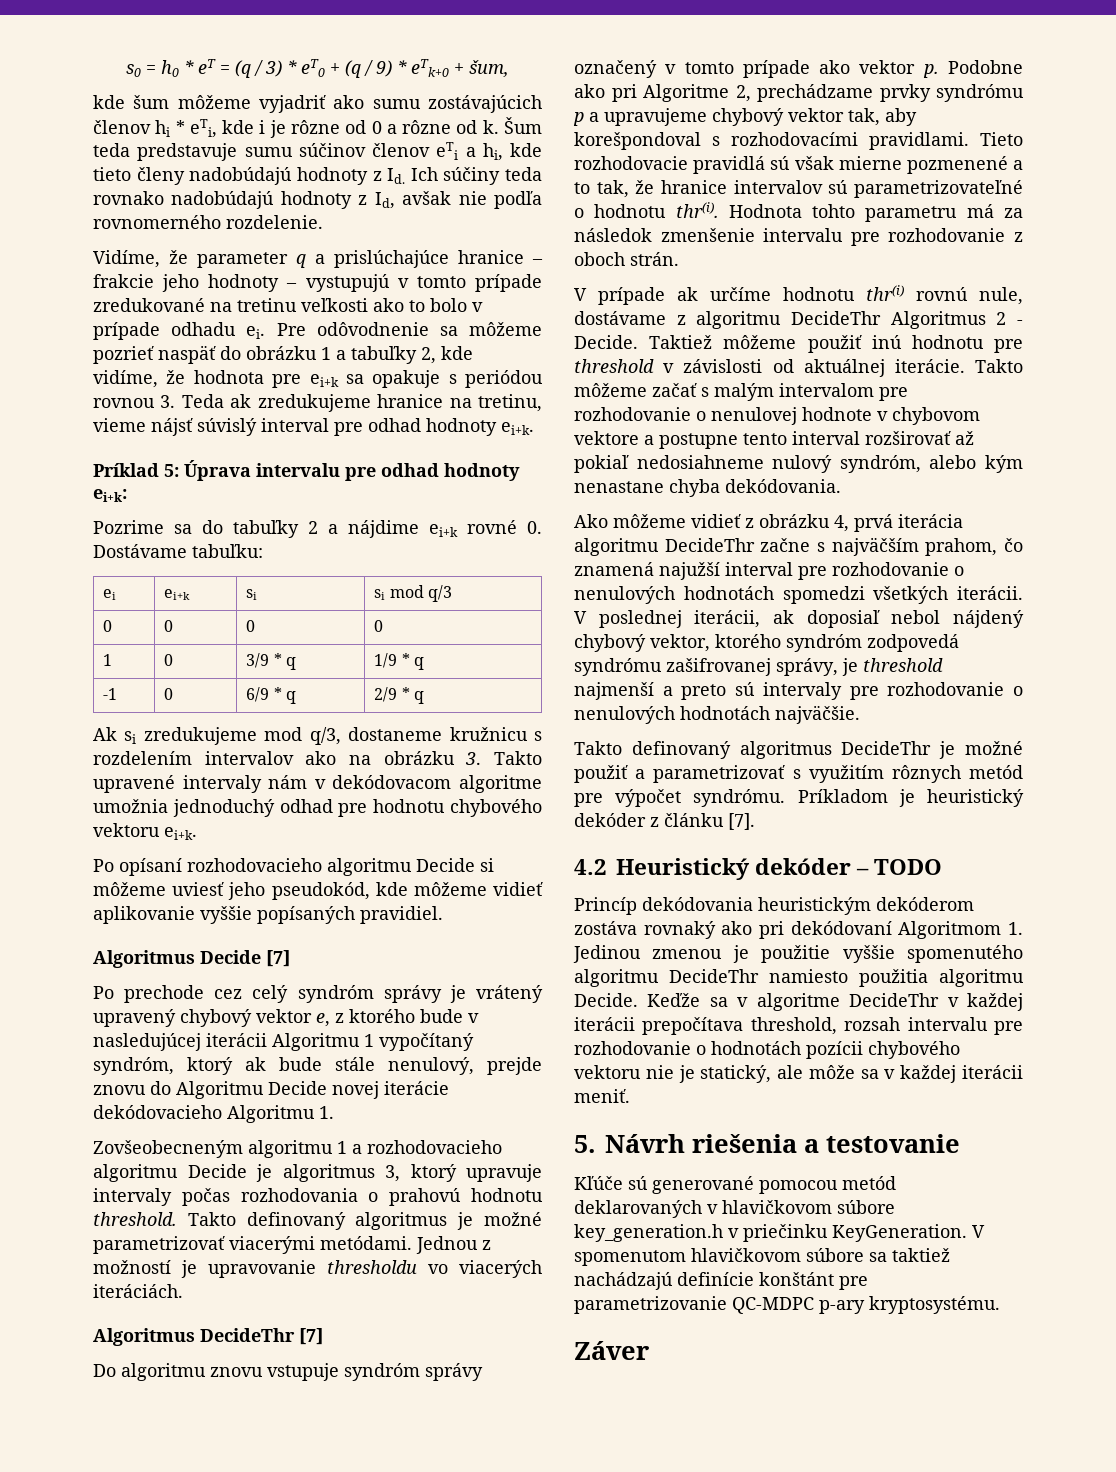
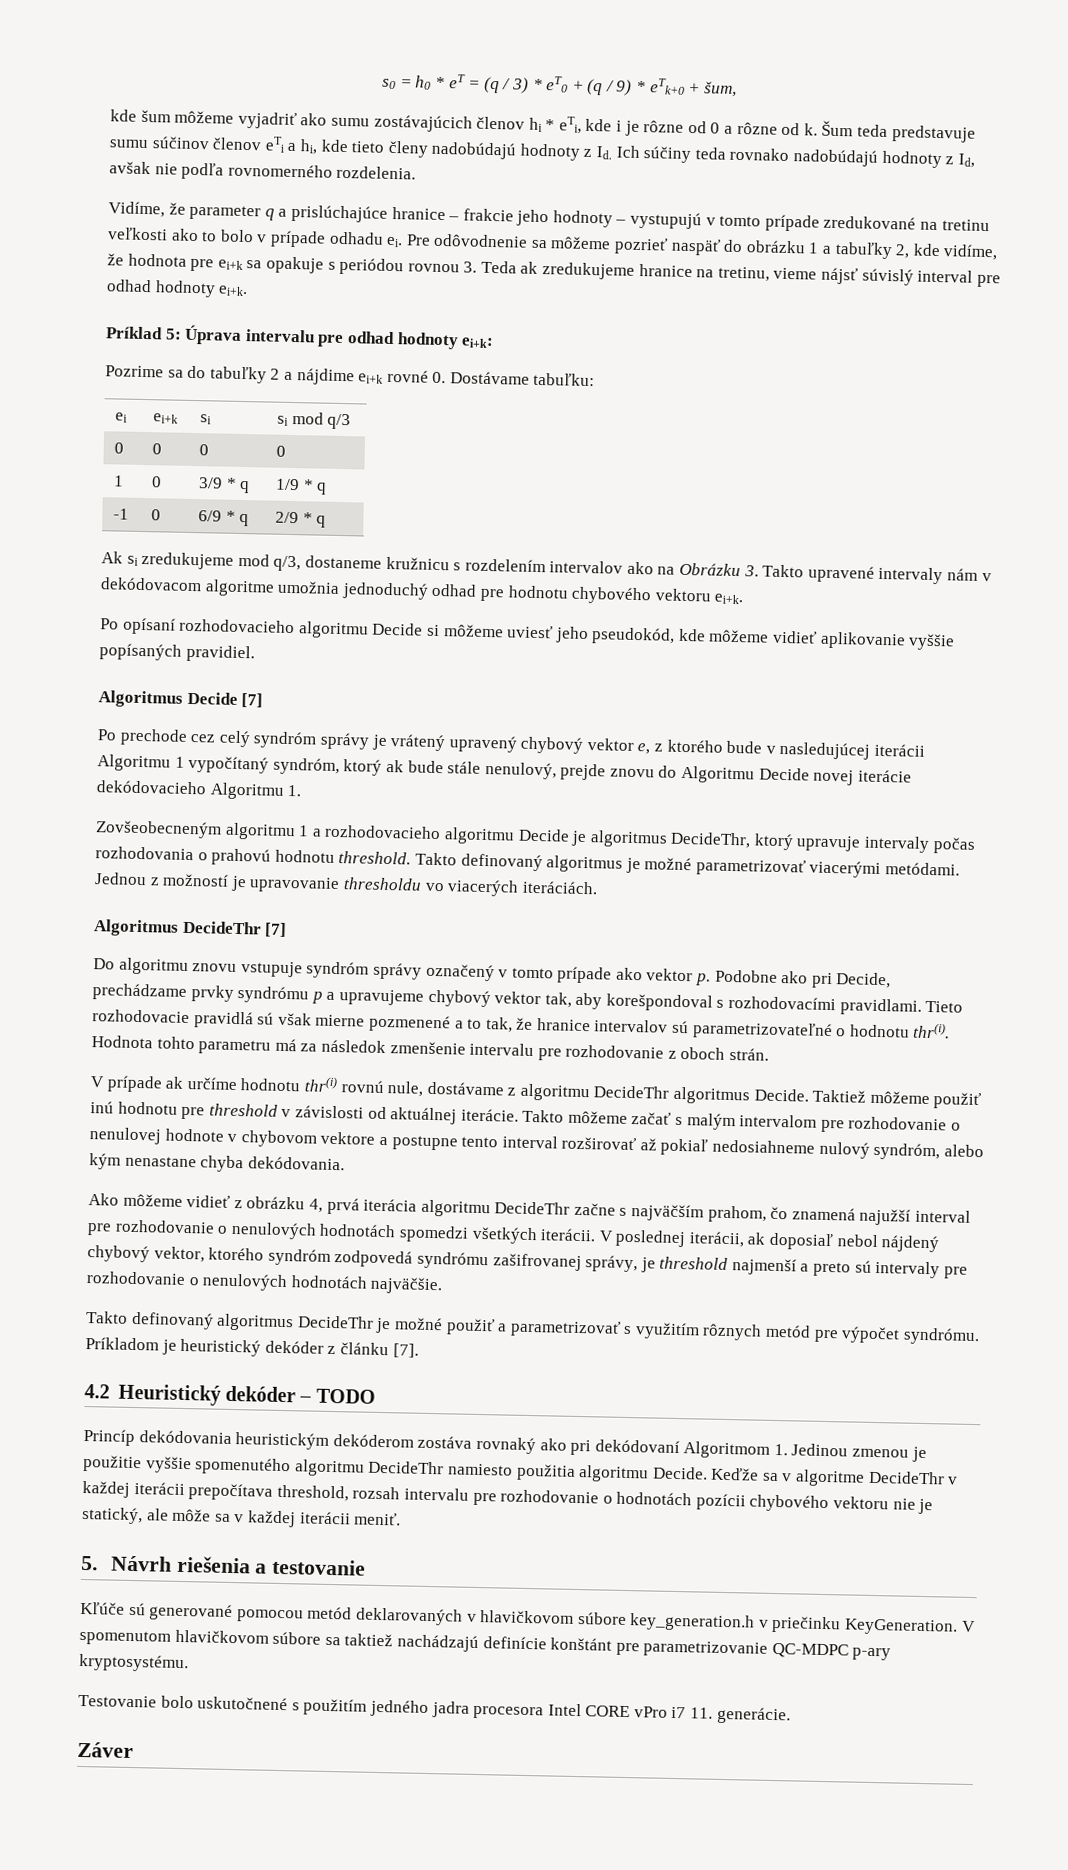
- Šum teda predstavuje sumu súčinov členov eTi a hi, kde tieto členy nadobúdajú hodnoty z Id. Ich súčiny teda rovnako nadobúdajú hodnoty z Id, avšak nie podľa rovnomerného rozdelenie.
+ Šum teda predstavuje sumu súčinov členov eTi a hi, kde tieto členy nadobúdajú hodnoty z Id. Ich súčiny teda rovnako nadobúdajú hodnoty z Id, avšak nie podľa rovnomerného rozdelenia.
- Ak si zredukujeme mod q/3, dostaneme kružnicu s rozdelením intervalov ako na obrázku 3. Takto upravené intervaly nám v dekódovacom algoritme umožnia jednoduchý odhad pre hodnotu chybového vektoru ei+k.
+ Ak si zredukujeme mod q/3, dostaneme kružnicu s rozdelením intervalov ako na Obrázku 3. Takto upravené intervaly nám v dekódovacom algoritme umožnia jednoduchý odhad pre hodnotu chybového vektoru ei+k.
- Zovšeobecneným algoritmu 1 a rozhodovacieho algoritmu Decide je algoritmus 3, ktorý upravuje intervaly počas rozhodovania o prahovú hodnotu threshold.
+ Zovšeobecneným algoritmu 1 a rozhodovacieho algoritmu Decide je algoritmus DecideThr, ktorý upravuje intervaly počas rozhodovania o prahovú hodnotu threshold.
- Do algoritmu znovu vstupuje syndróm správy označený v tomto prípade ako vektor p. Podobne ako pri Algoritme 2, prechádzame prvky syndrómu p a upravujeme chybový vektor tak, aby korešpondoval s rozhodovacími pravidlami.
+ Do algoritmu znovu vstupuje syndróm správy označený v tomto prípade ako vektor p. Podobne ako pri Decide, prechádzame prvky syndrómu p a upravujeme chybový vektor tak, aby korešpondoval s rozhodovacími pravidlami.
- V prípade ak určíme hodnotu thr(i) rovnú nule, dostávame z algoritmu DecideThr Algoritmus 2 - Decide.
+ V prípade ak určíme hodnotu thr(i) rovnú nule, dostávame z algoritmu DecideThr algoritmus Decide.
+ Testovanie bolo uskutočnené s použitím jedného jadra procesora Intel CORE vPro i7 11. generácie.

